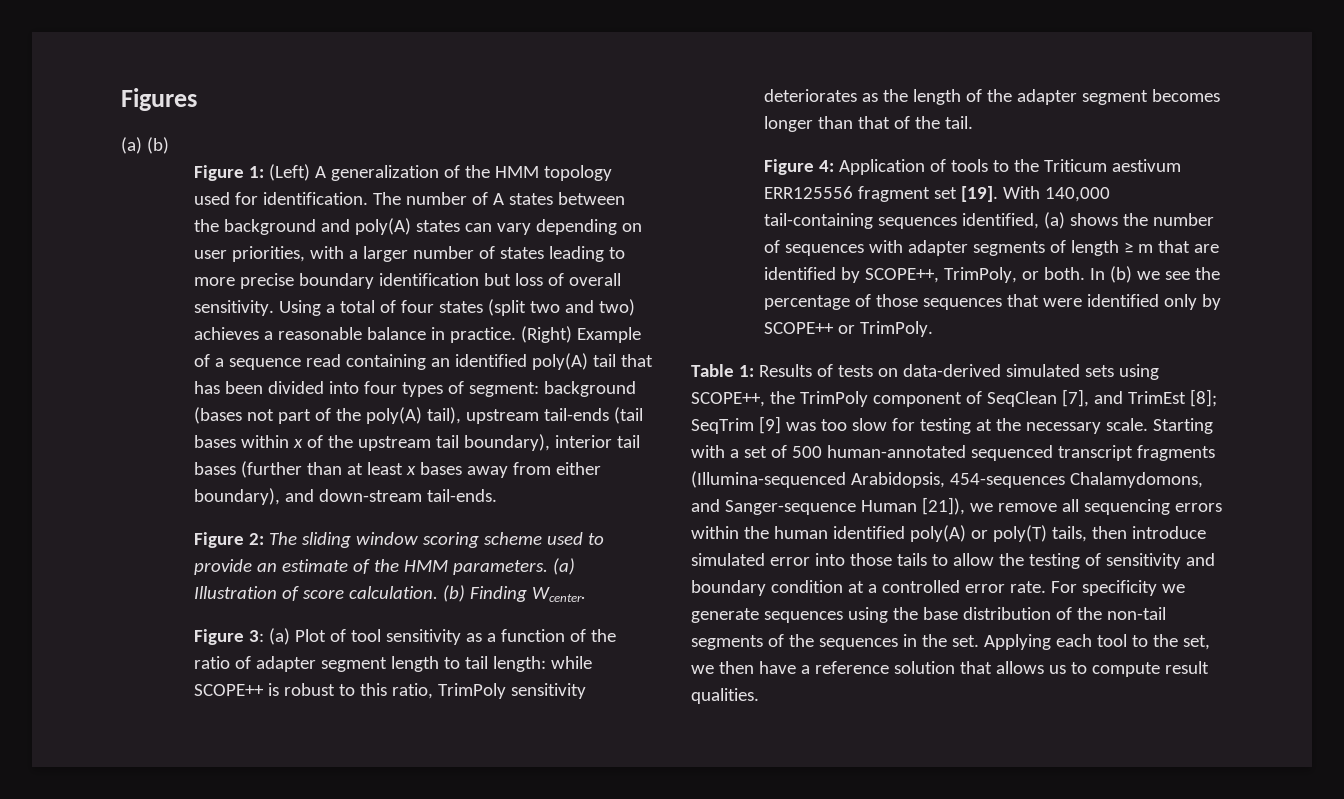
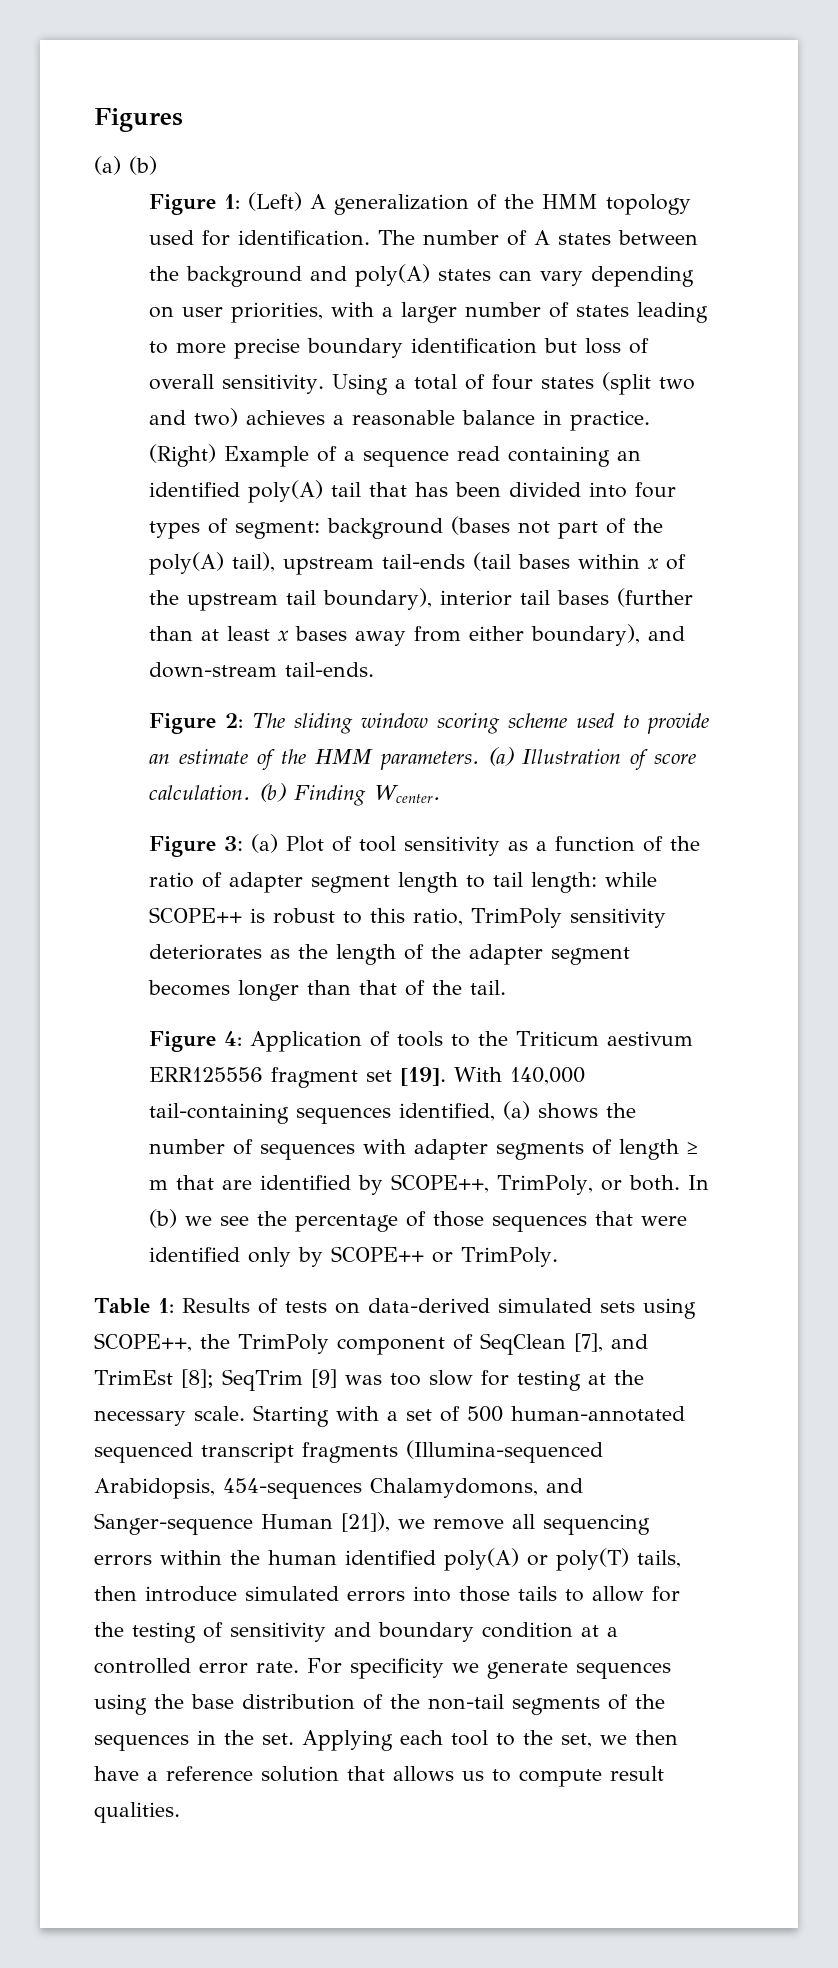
- Starting with a set of 500 human-annotated sequenced transcript fragments (Illumina-sequenced Arabidopsis, 454-sequences Chalamydomons, and Sanger-sequence Human [21]), we remove all sequencing errors within the human identified poly(A) or poly(T) tails, then introduce simulated error into those tails to allow the testing of sensitivity and boundary condition at a controlled error rate.
+ Starting with a set of 500 human-annotated sequenced transcript fragments (Illumina-sequenced Arabidopsis, 454-sequences Chalamydomons, and Sanger-sequence Human [21]), we remove all sequencing errors within the human identified poly(A) or poly(T) tails, then introduce simulated errors into those tails to allow for the testing of sensitivity and boundary condition at a controlled error rate.

